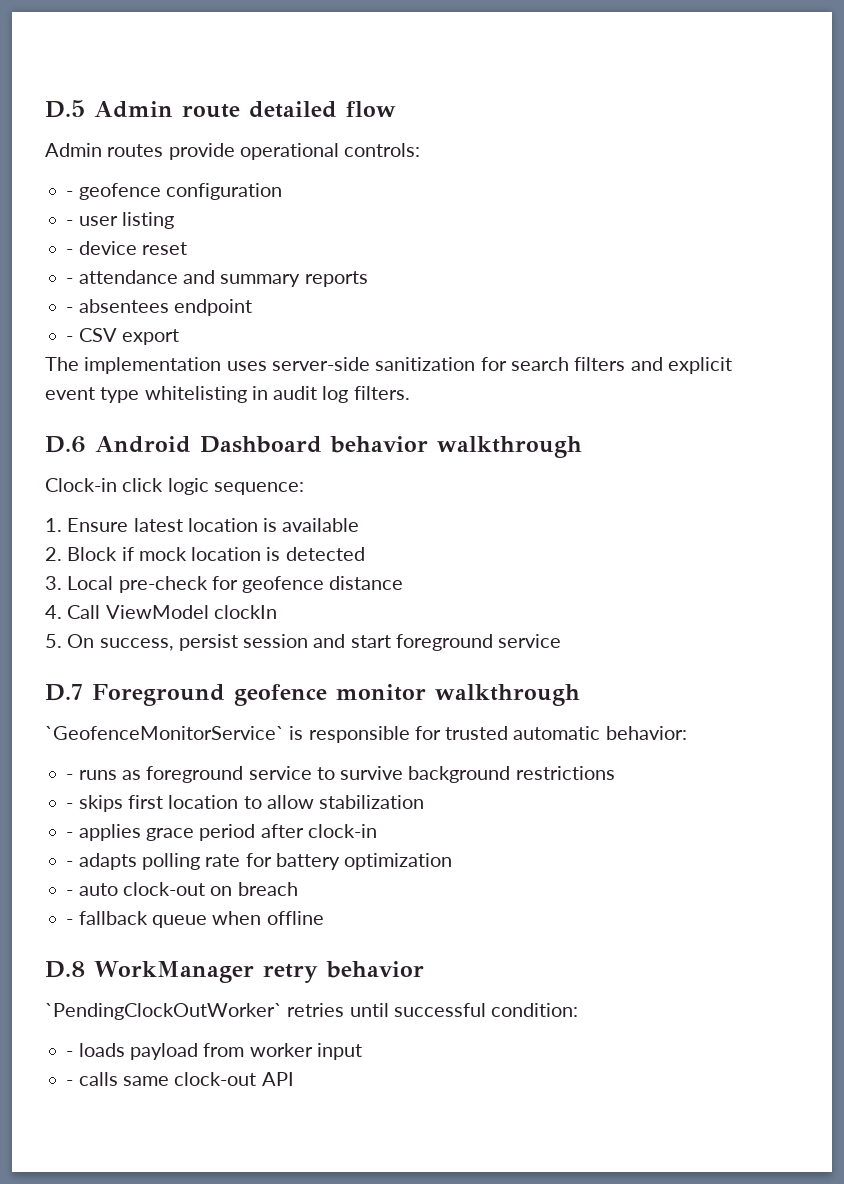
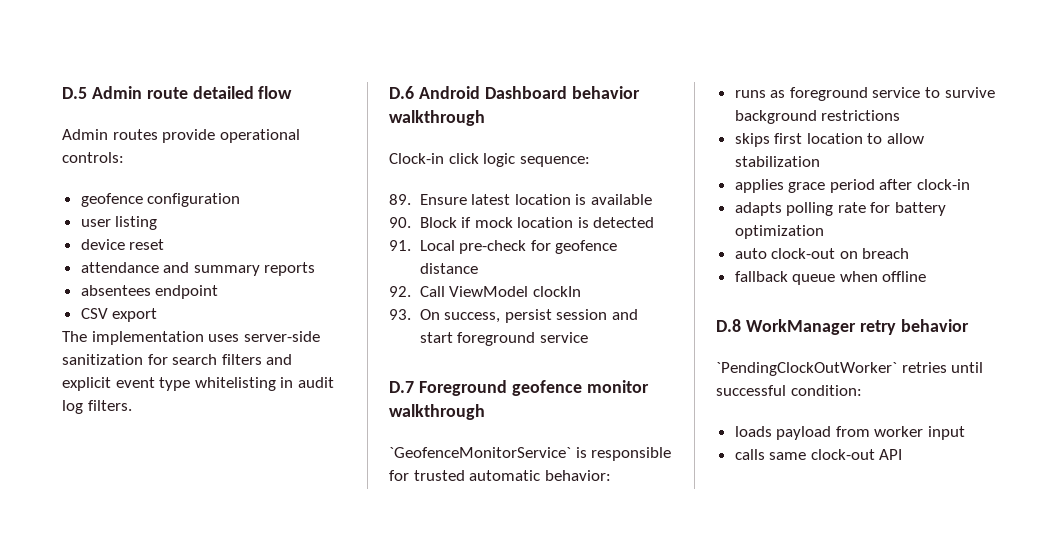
- - geofence configuration
+ geofence configuration
- - user listing
+ user listing
- - device reset
+ device reset
- - attendance and summary reports
+ attendance and summary reports
- - absentees endpoint
+ absentees endpoint
- - CSV export
+ CSV export
- 1. Ensure latest location is available
+ 89. Ensure latest location is available
- 2. Block if mock location is detected
+ 90. Block if mock location is detected
- 3. Local pre-check for geofence distance
+ 91. Local pre-check for geofence distance
- 4. Call ViewModel clockIn
+ 92. Call ViewModel clockIn
- 5. On success, persist session and start foreground service
+ 93. On success, persist session and start foreground service
- - runs as foreground service to survive background restrictions
+ runs as foreground service to survive background restrictions
- - skips first location to allow stabilization
+ skips first location to allow stabilization
- - applies grace period after clock-in
+ applies grace period after clock-in
- - adapts polling rate for battery optimization
+ adapts polling rate for battery optimization
- - auto clock-out on breach
+ auto clock-out on breach
- - fallback queue when offline
+ fallback queue when offline
- - loads payload from worker input
+ loads payload from worker input
- - calls same clock-out API
+ calls same clock-out API

